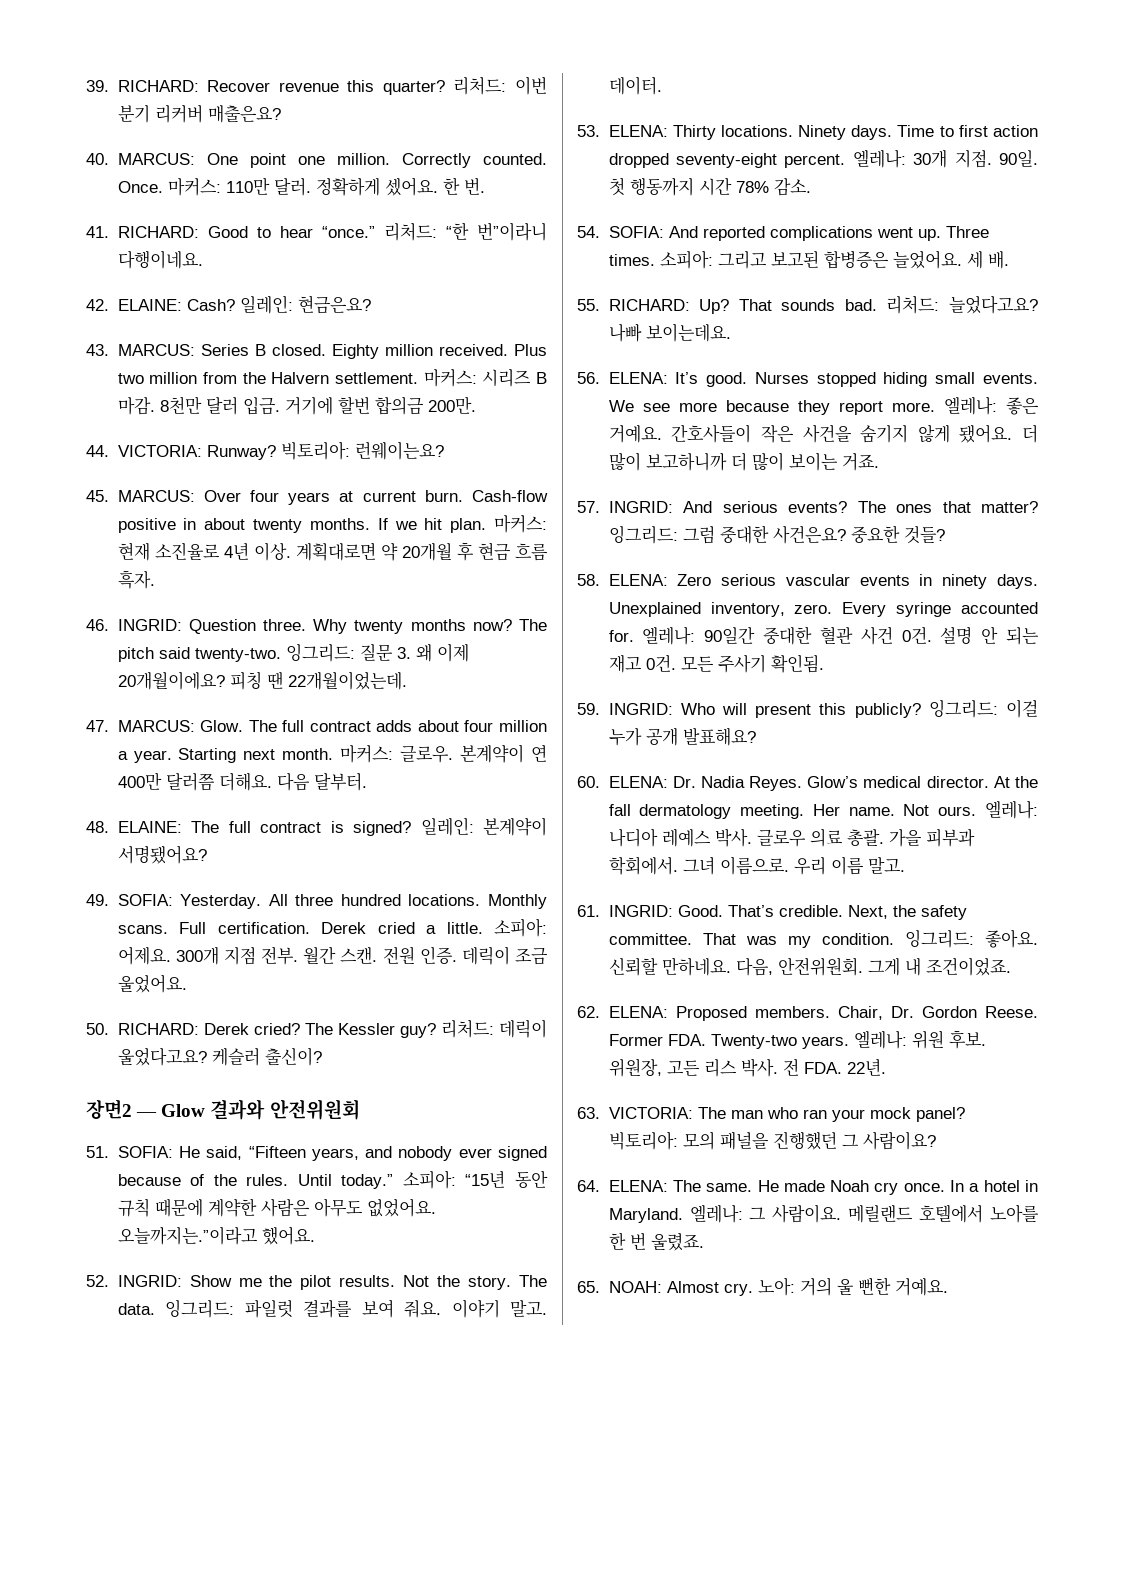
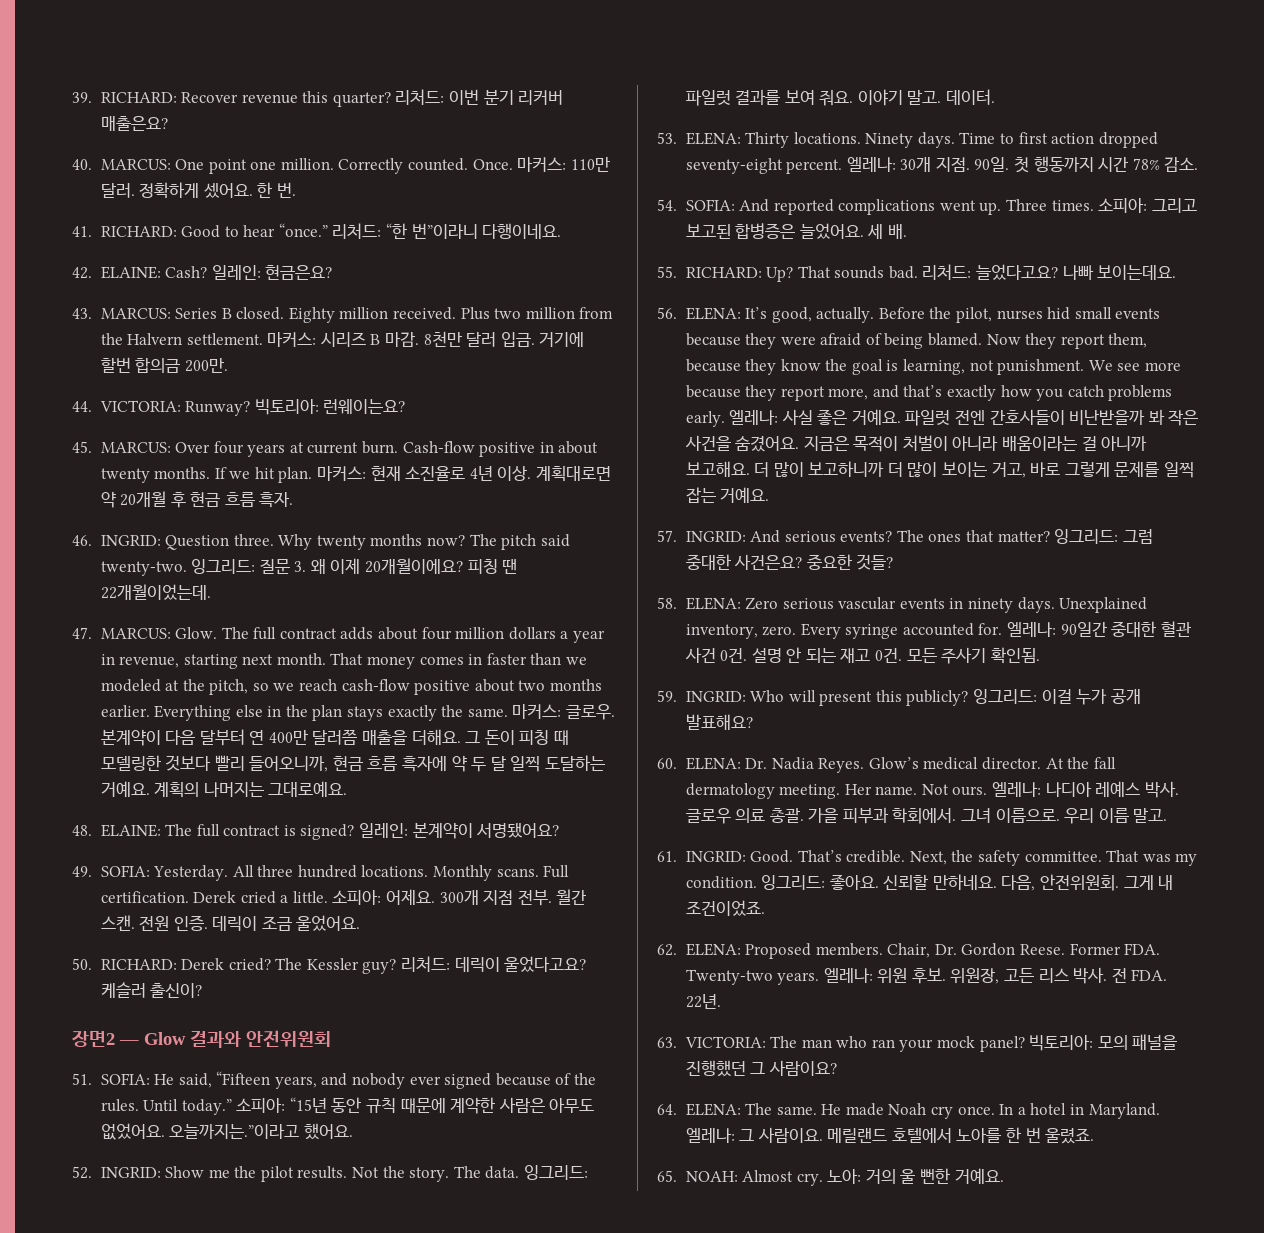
- The full contract adds about four million a year. Starting next month.
+ The full contract adds about four million dollars a year in revenue, starting next month. That money comes in faster than we modeled at the pitch, so we reach cash-flow positive about two months earlier. Everything else in the plan stays exactly the same.
- 본계약이 연 400만 달러쯤 더해요. 다음 달부터.
+ 본계약이 다음 달부터 연 400만 달러쯤 매출을 더해요. 그 돈이 피칭 때 모델링한 것보다 빨리 들어오니까, 현금 흐름 흑자에 약 두 달 일찍 도달하는 거예요. 계획의 나머지는 그대로예요.
- 56. ELENA: It’s good. Nurses stopped hiding small events.
+ 56. ELENA: It’s good, actually. Before the pilot, nurses hid small events because they were afraid of being blamed. Now they report them, because they know the goal is learning, not punishment.
- We see more because they report more. 엘레나: 좋은 거예요. 간호사들이 작은 사건을 숨기지 않게 됐어요.
+ We see more because they report more, and that’s exactly how you catch problems early. 엘레나: 사실 좋은 거예요. 파일럿 전엔 간호사들이 비난받을까 봐 작은 사건을 숨겼어요. 지금은 목적이 처벌이 아니라 배움이라는 걸 아니까 보고해요.
- 더 많이 보고하니까 더 많이 보이는 거죠.
+ 더 많이 보고하니까 더 많이 보이는 거고, 바로 그렇게 문제를 일찍 잡는 거예요.

